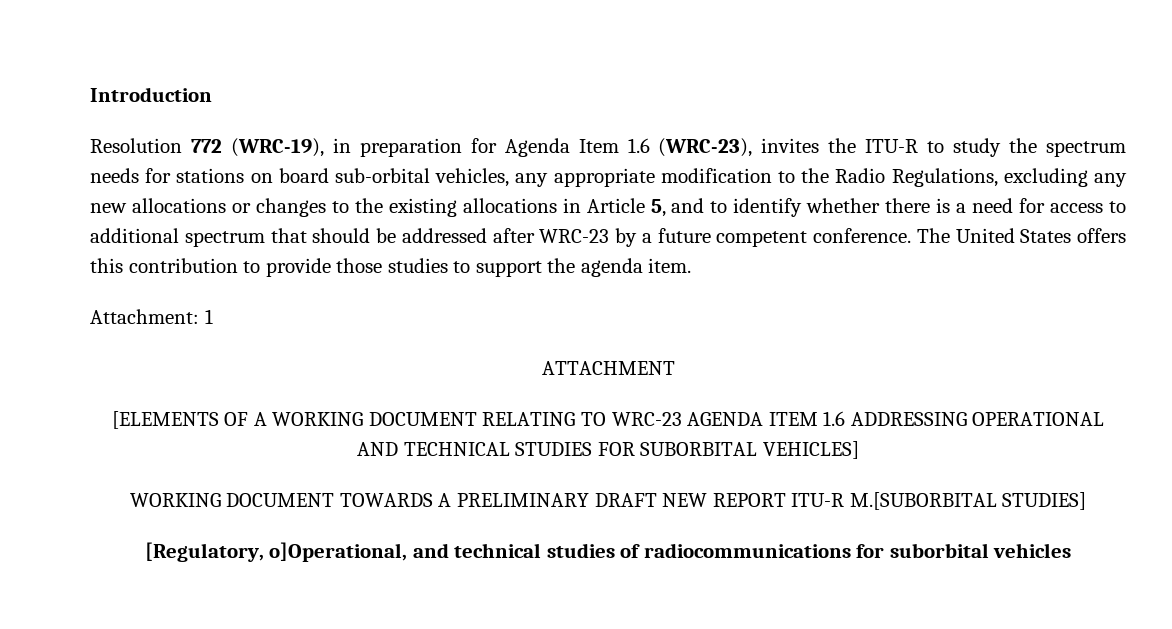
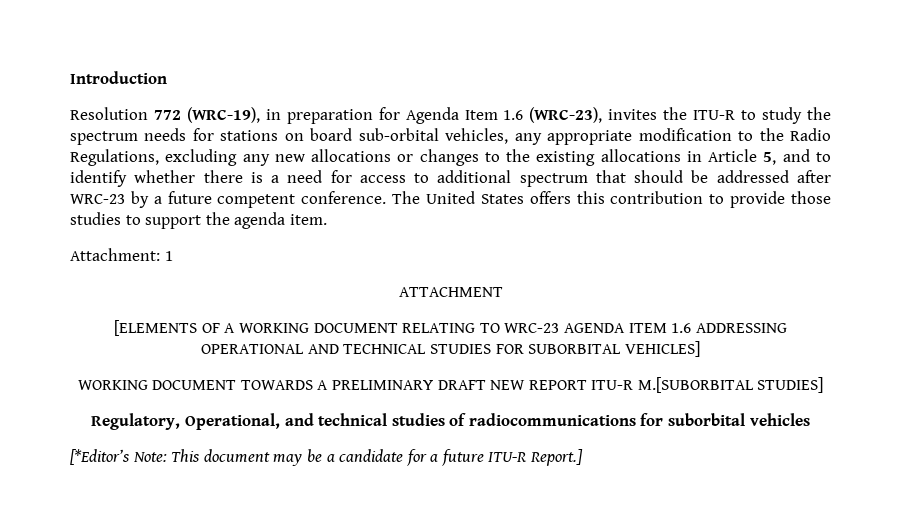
- [Regulatory, o]Operational, and technical studies of radiocommunications for suborbital vehicles
+ Regulatory, Operational, and technical studies of radiocommunications for suborbital vehicles
+ [*Editor’s Note: This document may be a candidate for a future ITU-R Report.]

